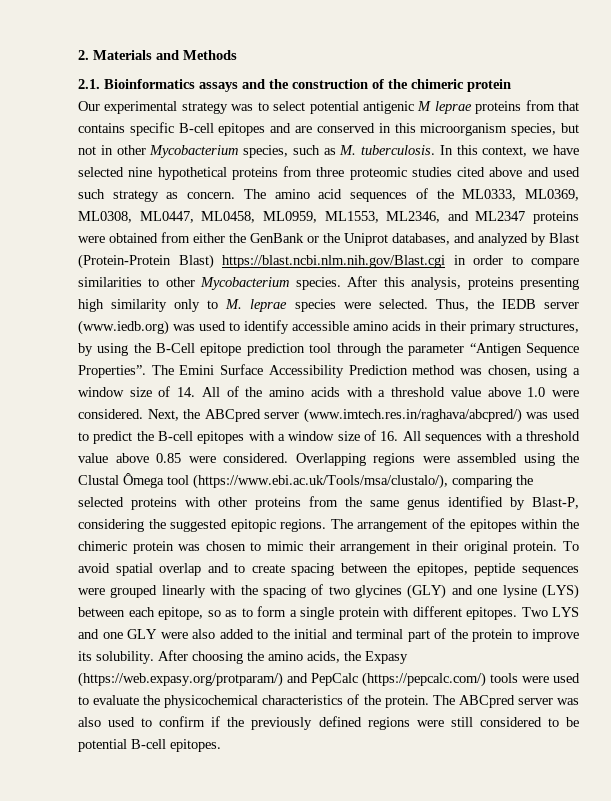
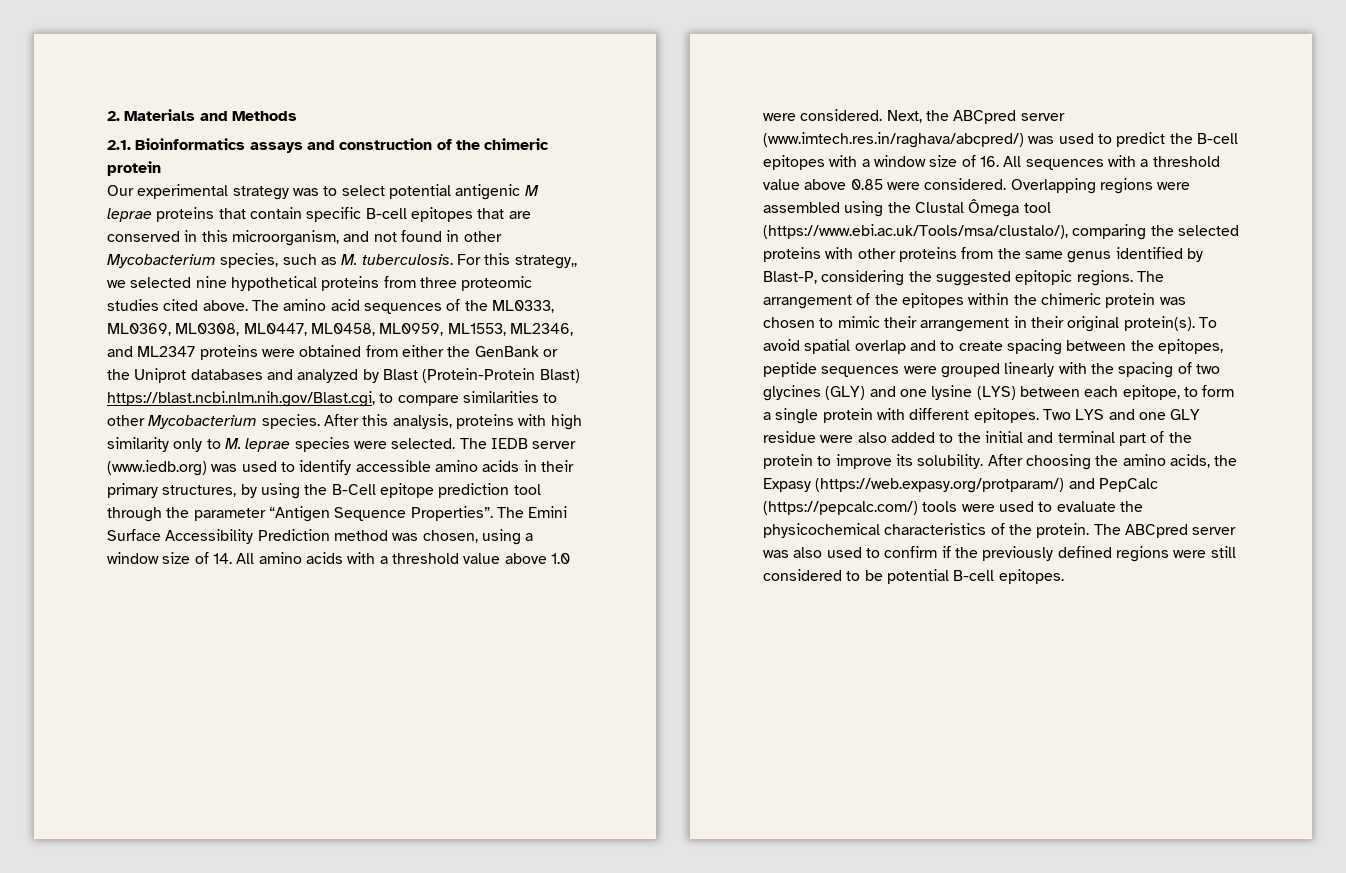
- 2.1. Bioinformatics assays and the construction of the chimeric protein
+ 2.1. Bioinformatics assays and construction of the chimeric protein
- Our experimental strategy was to select potential antigenic M leprae proteins from that contains specific B-cell epitopes and are conserved in this microorganism species, but not in other Mycobacterium species, such as M. tuberculosis.
+ Our experimental strategy was to select potential antigenic M leprae proteins that contain specific B-cell epitopes that are conserved in this microorganism, and not found in other Mycobacterium species, such as M. tuberculosis.
- In this context, we have selected nine hypothetical proteins from three proteomic studies cited above and used such strategy as concern.
+ For this strategy,, we selected nine hypothetical proteins from three proteomic studies cited above.
- The amino acid sequences of the ML0333, ML0369, ML0308, ML0447, ML0458, ML0959, ML1553, ML2346, and ML2347 proteins were obtained from either the GenBank or the Uniprot databases, and analyzed by Blast (Protein-Protein Blast) https://blast.ncbi.nlm.nih.gov/Blast.cgi in order to compare similarities to other Mycobacterium species.
+ The amino acid sequences of the ML0333, ML0369, ML0308, ML0447, ML0458, ML0959, ML1553, ML2346, and ML2347 proteins were obtained from either the GenBank or the Uniprot databases and analyzed by Blast (Protein-Protein Blast) https://blast.ncbi.nlm.nih.gov/Blast.cgi, to compare similarities to other Mycobacterium species.
- After this analysis, proteins presenting high similarity only to M. leprae species were selected.
+ After this analysis, proteins with high similarity only to M. leprae species were selected.
- Thus, the IEDB server (www.iedb.org) was used to identify accessible amino acids in their primary structures, by using the B-Cell epitope prediction tool through the parameter “Antigen Sequence Properties”.
+ The IEDB server (www.iedb.org) was used to identify accessible amino acids in their primary structures, by using the B-Cell epitope prediction tool through the parameter “Antigen Sequence Properties”.
- The Emini Surface Accessibility Prediction method was chosen, using a window size of 14. All of the amino acids with a threshold value above 1.0 were considered.
+ The Emini Surface Accessibility Prediction method was chosen, using a window size of 14. All amino acids with a threshold value above 1.0 were considered.
- The arrangement of the epitopes within the chimeric protein was chosen to mimic their arrangement in their original protein.
+ The arrangement of the epitopes within the chimeric protein was chosen to mimic their arrangement in their original protein(s).
- To avoid spatial overlap and to create spacing between the epitopes, peptide sequences were grouped linearly with the spacing of two glycines (GLY) and one lysine (LYS) between each epitope, so as to form a single protein with different epitopes.
+ To avoid spatial overlap and to create spacing between the epitopes, peptide sequences were grouped linearly with the spacing of two glycines (GLY) and one lysine (LYS) between each epitope, to form a single protein with different epitopes.
- Two LYS and one GLY were also added to the initial and terminal part of the protein to improve its solubility.
+ Two LYS and one GLY residue were also added to the initial and terminal part of the protein to improve its solubility.

